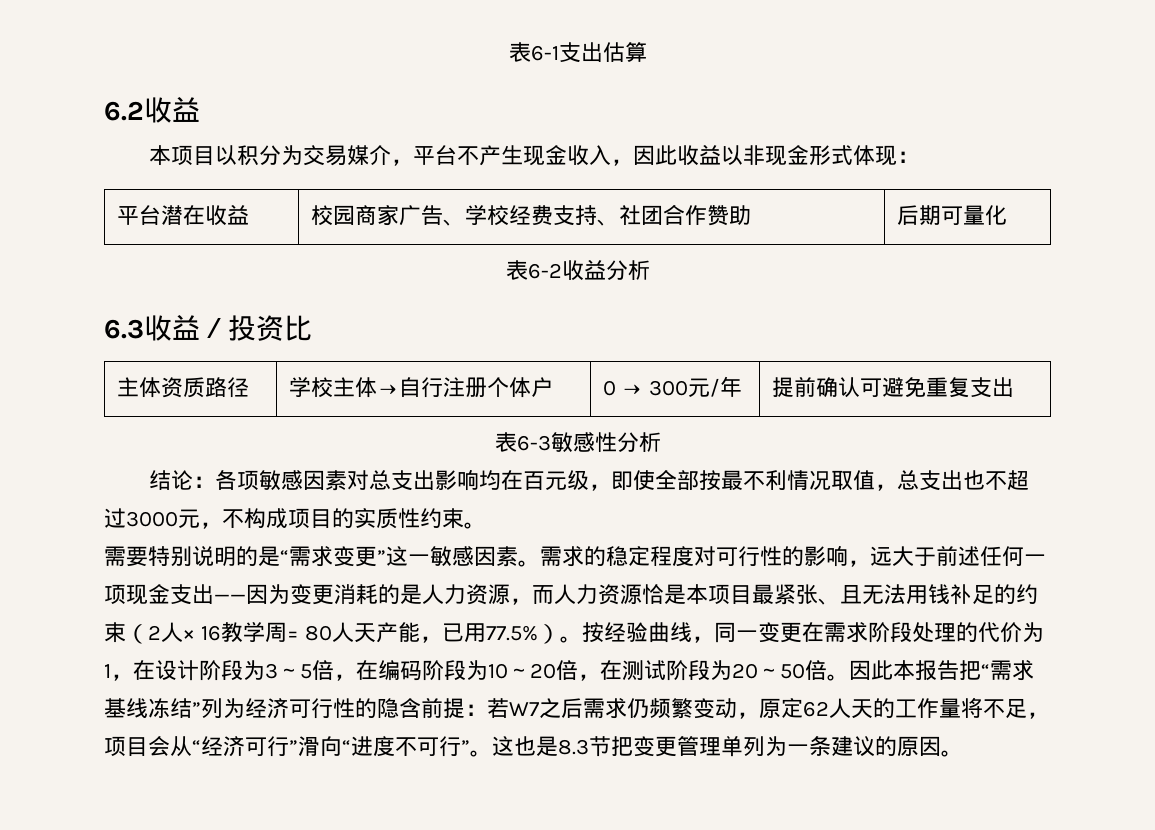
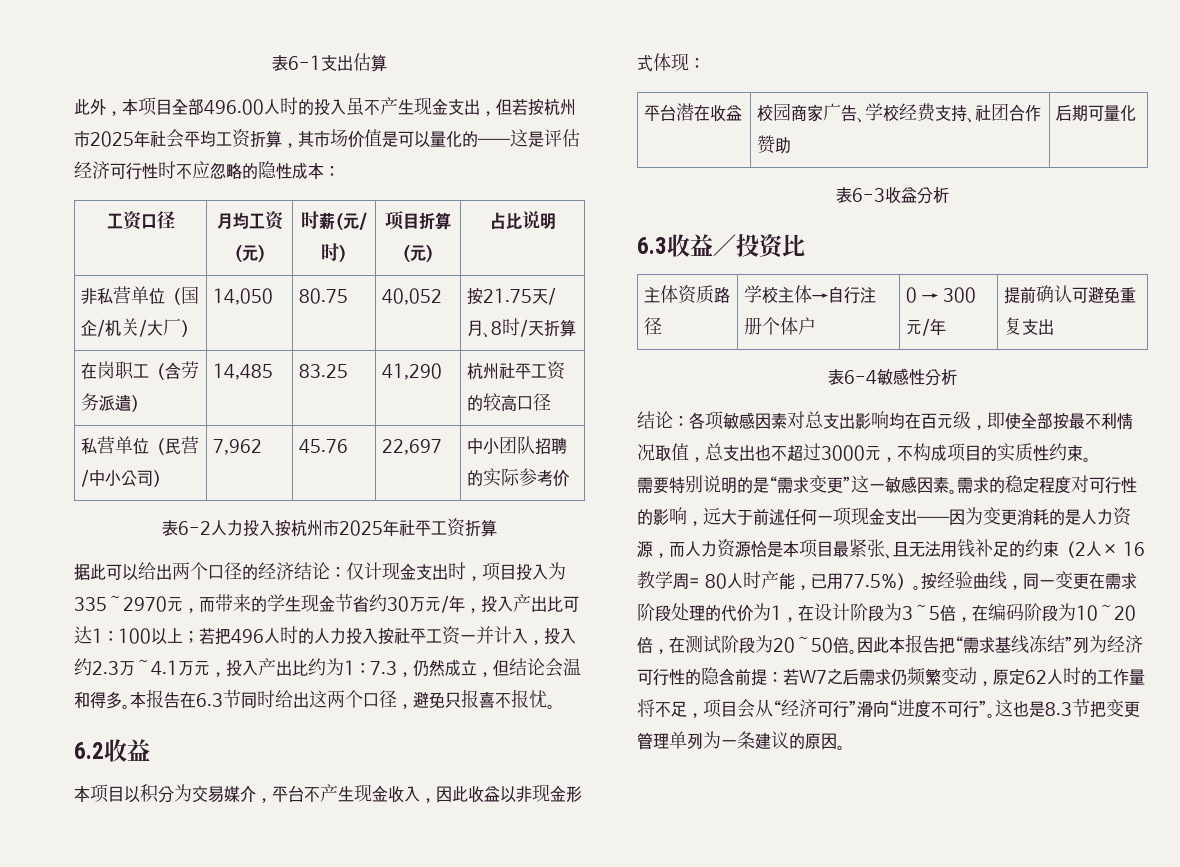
+ 此外，本项目全部496.00人时的投入虽不产生现金支出，但若按杭州市2025年社会平均工资折算，其市场价值是可以量化的——这是评估经济可行性时不应忽略的隐性成本：
+ 工资口径 | 月均工资(元) | 时薪(元/时) | 项目折算(元) | 占比说明
+ 非私营单位（国企/机关/大厂） | 14,050 | 80.75 | 40,052 | 按21.75天/月、8时/天折算
+ 在岗职工（含劳务派遣） | 14,485 | 83.25 | 41,290 | 杭州社平工资的较高口径
+ 私营单位（民营/中小公司） | 7,962 | 45.76 | 22,697 | 中小团队招聘的实际参考价
+ 表6-2人力投入按杭州市2025年社平工资折算
+ 据此可以给出两个口径的经济结论：仅计现金支出时，项目投入为335～2970元，而带来的学生现金节省约30万元/年，投入产出比可达1 : 100以上；若把496人时的人力投入按社平工资一并计入，投入约2.3万～4.1万元，投入产出比约为1 : 7.3，仍然成立，但结论会温和得多。本报告在6.3节同时给出这两个口径，避免只报喜不报忧。
- 表6-2收益分析
+ 表6-3收益分析
- 表6-3敏感性分析
+ 表6-4敏感性分析
- 需求的稳定程度对可行性的影响，远大于前述任何一项现金支出——因为变更消耗的是人力资源，而人力资源恰是本项目最紧张、且无法用钱补足的约束（2人× 16教学周= 80人天产能，已用77.5%）。
+ 需求的稳定程度对可行性的影响，远大于前述任何一项现金支出——因为变更消耗的是人力资源，而人力资源恰是本项目最紧张、且无法用钱补足的约束（2人× 16教学周= 80人时产能，已用77.5%）。
- 因此本报告把“需求基线冻结”列为经济可行性的隐含前提：若W7之后需求仍频繁变动，原定62人天的工作量将不足，项目会从“经济可行”滑向“进度不可行”。
+ 因此本报告把“需求基线冻结”列为经济可行性的隐含前提：若W7之后需求仍频繁变动，原定62人时的工作量将不足，项目会从“经济可行”滑向“进度不可行”。

